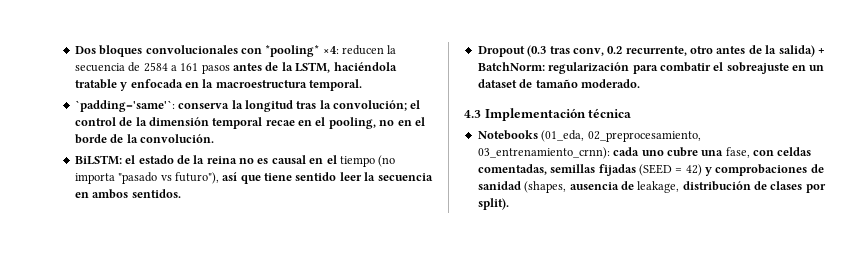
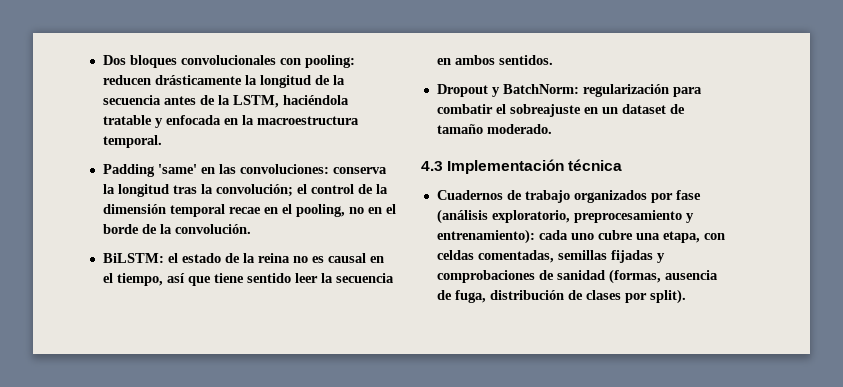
- Dos bloques convolucionales con *pooling* ×4: reducen la secuencia de 2584 a 161 pasos antes de la LSTM, haciéndola tratable y enfocada en la macroestructura temporal.
+ Dos bloques convolucionales con pooling: reducen drásticamente la longitud de la secuencia antes de la LSTM, haciéndola tratable y enfocada en la macroestructura temporal.
- `padding='same'`: conserva la longitud tras la convolución; el control de la dimensión temporal recae en el pooling, no en el borde de la convolución.
+ Padding 'same' en las convoluciones: conserva la longitud tras la convolución; el control de la dimensión temporal recae en el pooling, no en el borde de la convolución.
- BiLSTM: el estado de la reina no es causal en el tiempo (no importa "pasado vs futuro"), así que tiene sentido leer la secuencia en ambos sentidos.
+ BiLSTM: el estado de la reina no es causal en el tiempo, así que tiene sentido leer la secuencia en ambos sentidos.
- Dropout (0.3 tras conv, 0.2 recurrente, otro antes de la salida) + BatchNorm: regularización para combatir el sobreajuste en un dataset de tamaño moderado.
+ Dropout y BatchNorm: regularización para combatir el sobreajuste en un dataset de tamaño moderado.
- Notebooks (01_eda, 02_preprocesamiento, 03_entrenamiento_crnn): cada uno cubre una fase, con celdas comentadas, semillas fijadas (SEED = 42) y comprobaciones de sanidad (shapes, ausencia de leakage, distribución de clases por split).
+ Cuadernos de trabajo organizados por fase (análisis exploratorio, preprocesamiento y entrenamiento): cada uno cubre una etapa, con celdas comentadas, semillas fijadas y comprobaciones de sanidad (formas, ausencia de fuga, distribución de clases por split).

